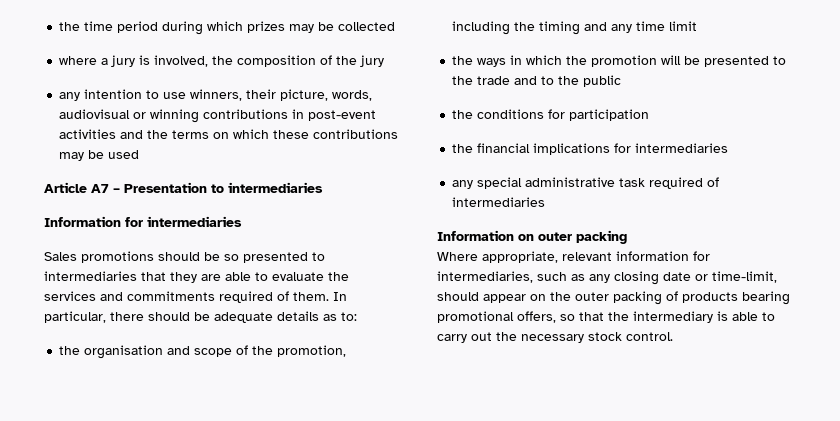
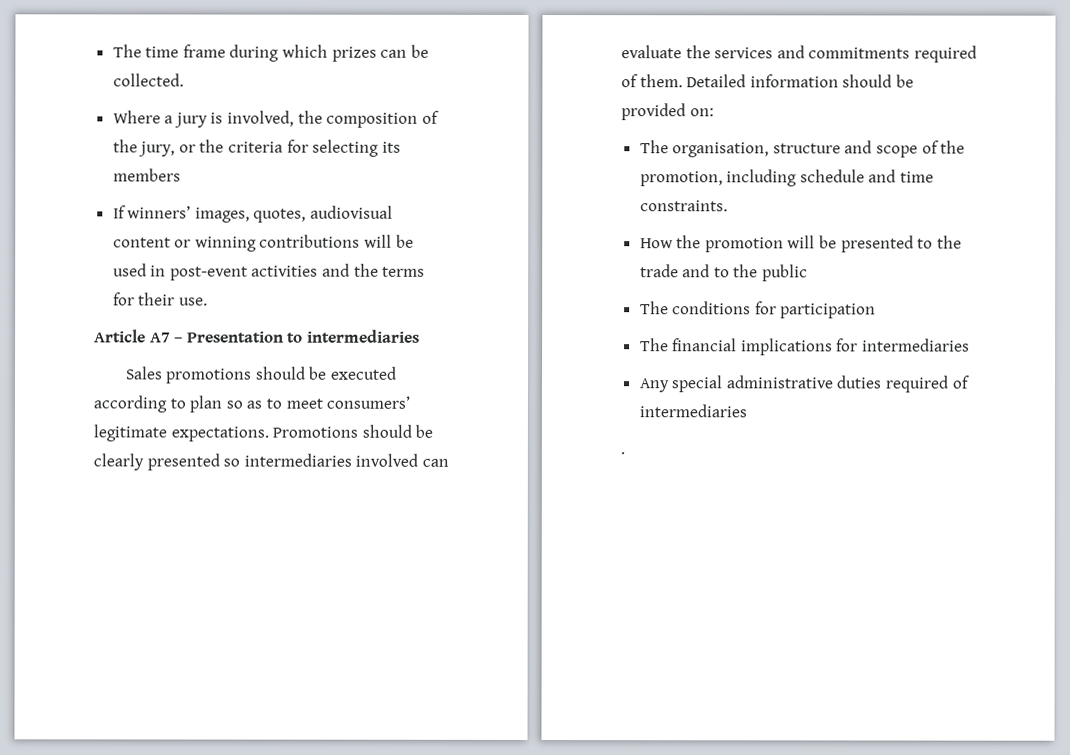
- the time period during which prizes may be collected
- where a jury is involved, the composition of the jury
- any intention to use winners, their picture, words, audiovisual or winning contributions in post-event activities and the terms on which these contributions may be used
+ The time frame during which prizes can be collected.
+ Where a jury is involved, the composition of the jury, or the criteria for selecting its members
+ If winners’ images, quotes, audiovisual content or winning contributions will be used in post-event activities and the terms for their use.
- Information for intermediaries
- Sales promotions should be so presented to intermediaries that they are able to evaluate the services and commitments required of them.
+ Sales promotions should be executed according to plan so as to meet consumers’ legitimate expectations. Promotions should be clearly presented so intermediaries involved can evaluate the services and commitments required of them.
- In particular, there should be adequate details as to:
- the organisation and scope of the promotion, including the timing and any time limit
- the ways in which the promotion will be presented to the trade and to the public
+ Detailed information should be provided on:
+ The organisation, structure and scope of the promotion, including schedule and time constraints.
+ How the promotion will be presented to the trade and to the public
- the conditions for participation
+ The conditions for participation
- the financial implications for intermediaries
+ The financial implications for intermediaries
- any special administrative task required of intermediaries
+ Any special administrative duties required of intermediaries
- Information on outer packing
- Where appropriate, relevant information for intermediaries, such as any closing date or time-limit, should appear on the outer packing of products bearing promotional offers, so that the intermediary is able to carry out the necessary stock control.
+ .

